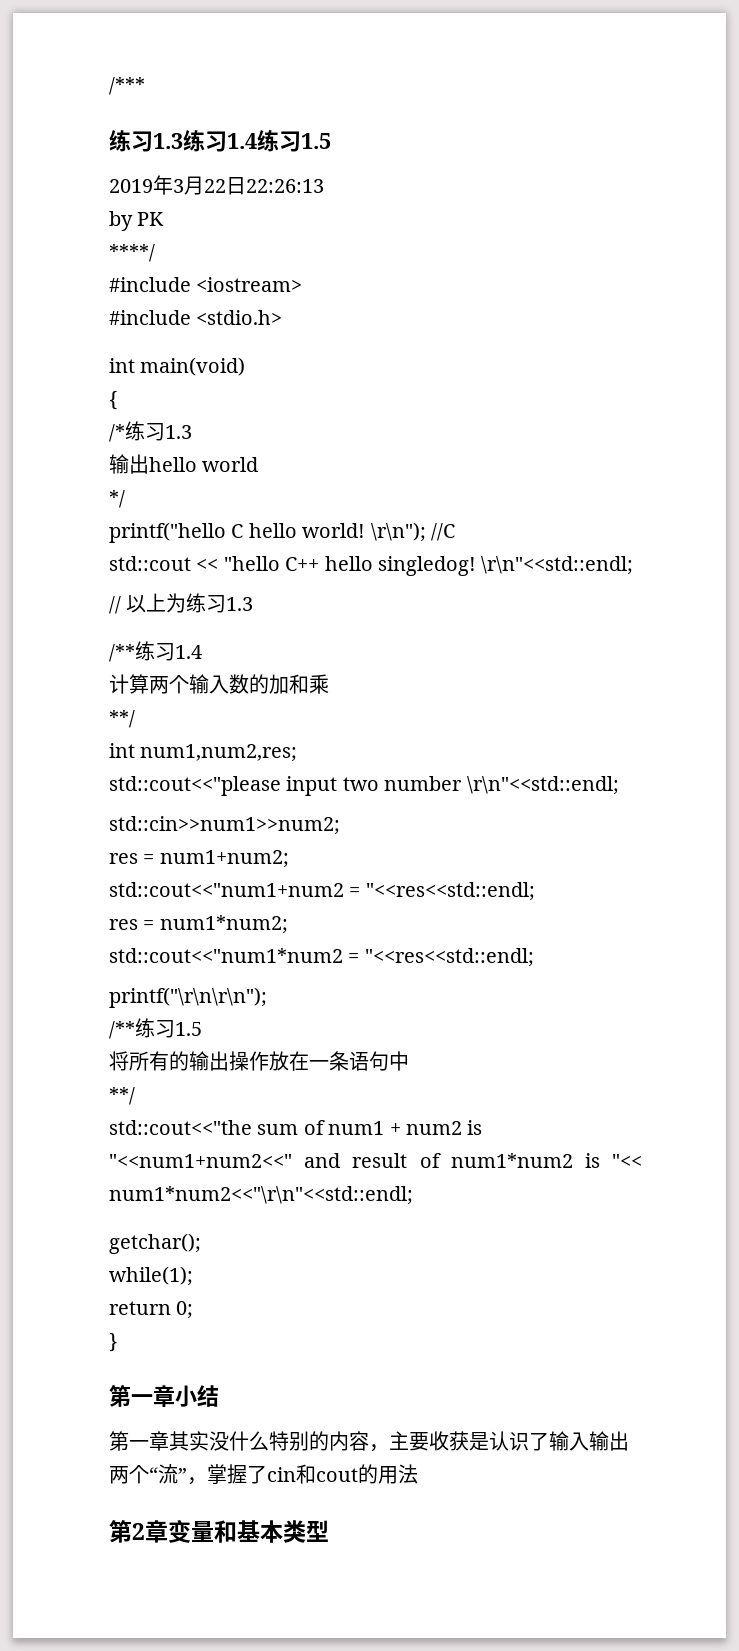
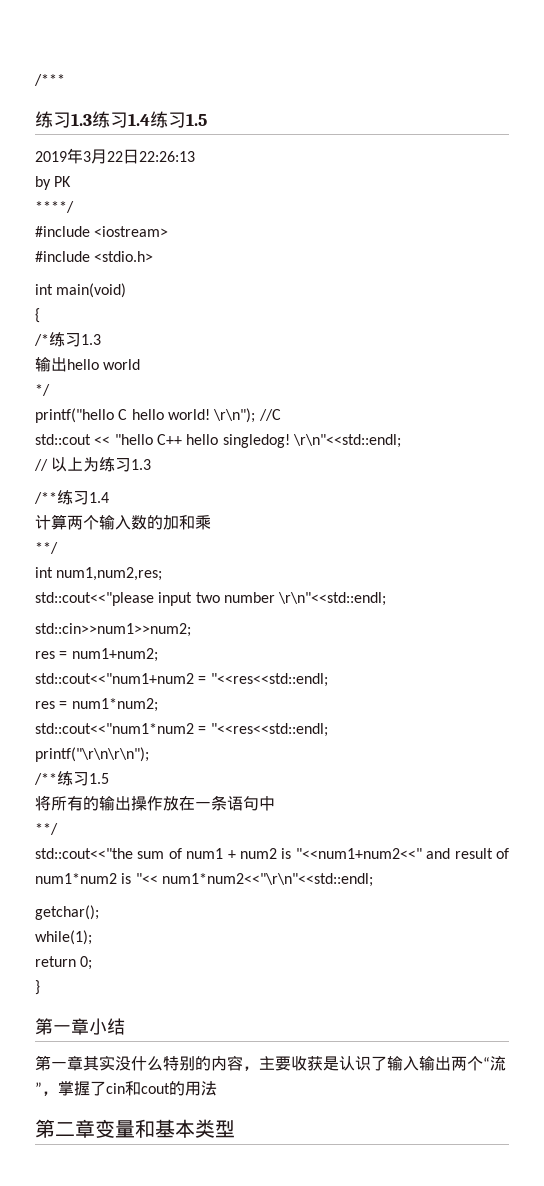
- 第2章变量和基本类型
+ 第二章变量和基本类型

